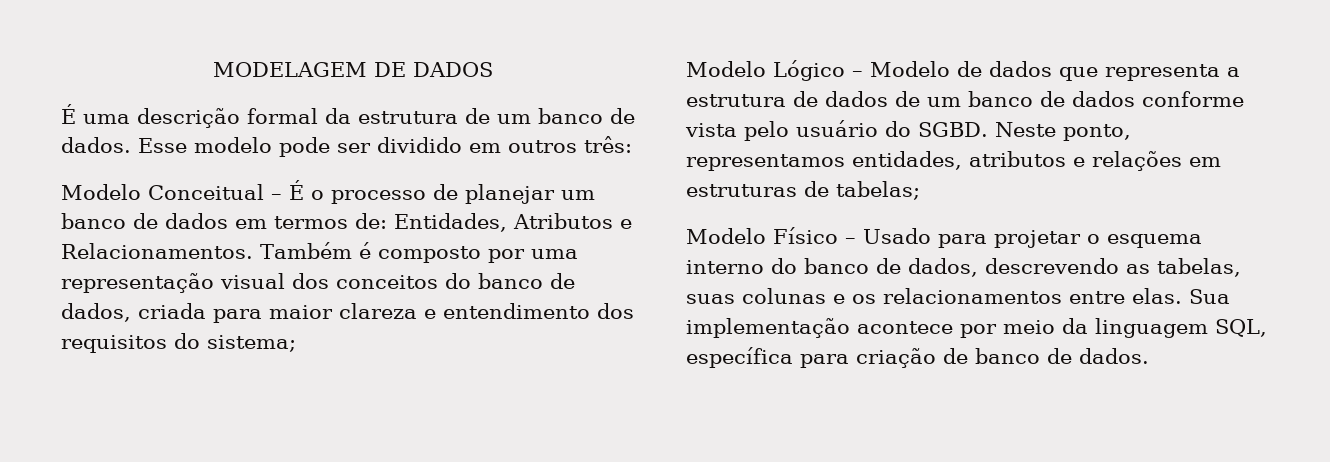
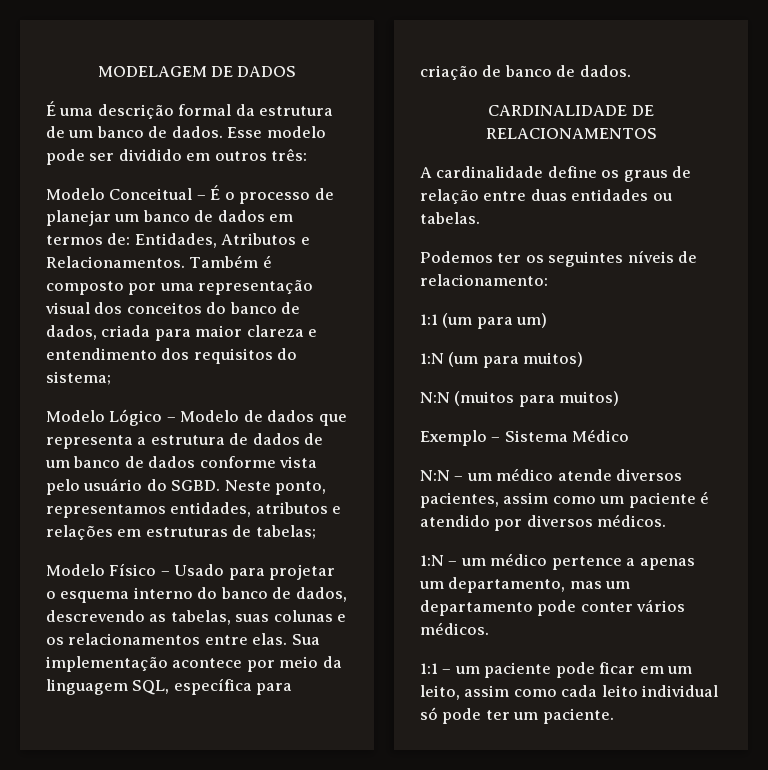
+ CARDINALIDADE DE RELACIONAMENTOS
+ A cardinalidade define os graus de relação entre duas entidades ou tabelas.
+ Podemos ter os seguintes níveis de relacionamento:
+ 1:1 (um para um)
+ 1:N (um para muitos)
+ N:N (muitos para muitos)
+ Exemplo – Sistema Médico
+ N:N – um médico atende diversos pacientes, assim como um paciente é atendido por diversos médicos.
+ 1:N – um médico pertence a apenas um departamento, mas um departamento pode conter vários médicos.
+ 1:1 – um paciente pode ficar em um leito, assim como cada leito individual só pode ter um paciente.

